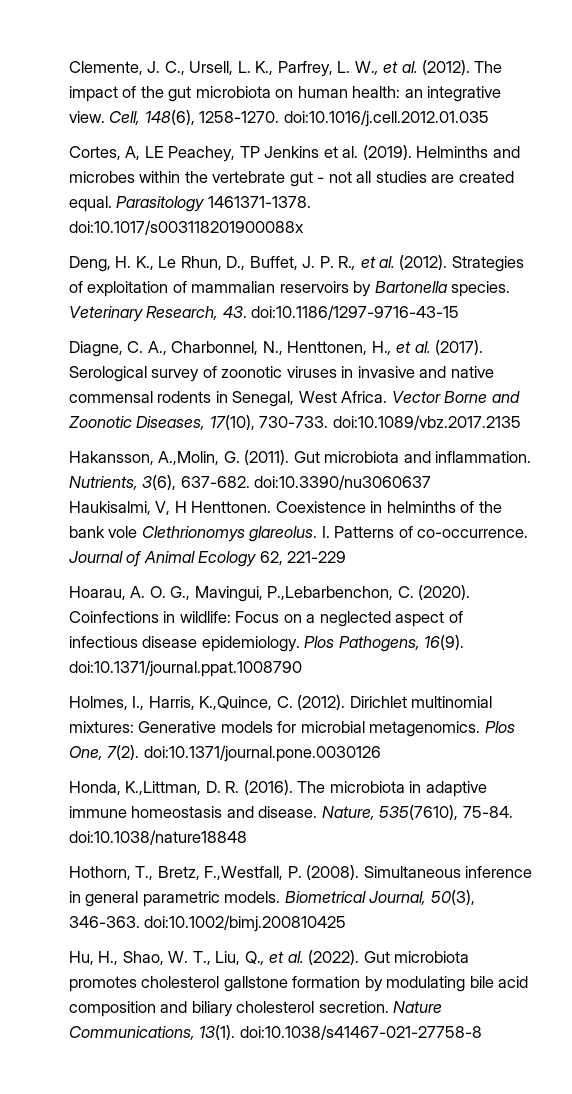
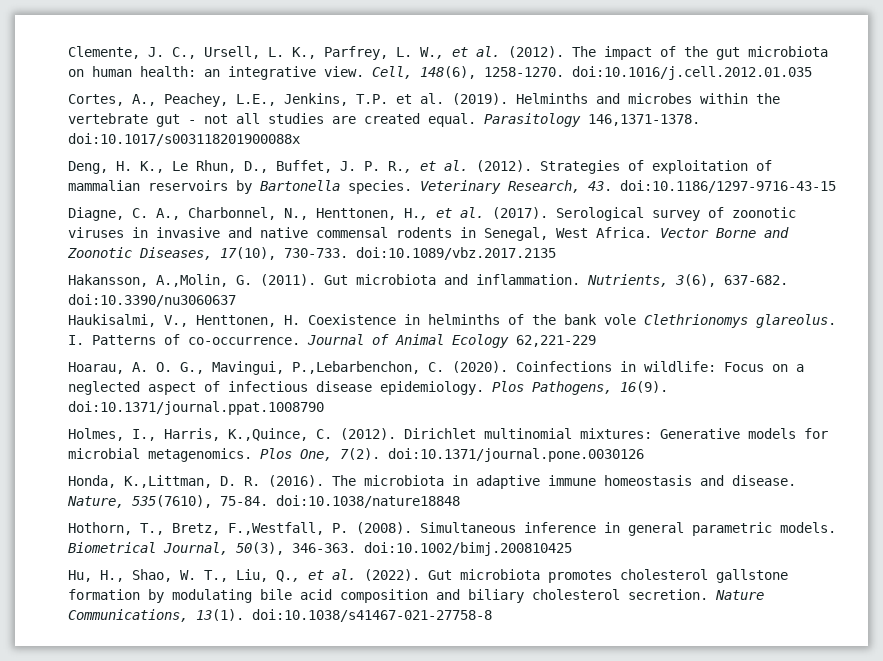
- Cortes, A, LE Peachey, TP Jenkins et al. (2019).
+ Cortes, A., Peachey, L.E., Jenkins, T.P. et al. (2019).
- Parasitology 1461371-1378. doi:10.1017/s003118201900088x
+ Parasitology 146,1371-1378. doi:10.1017/s003118201900088x
- Haukisalmi, V, H Henttonen. Coexistence in helminths of the bank vole Clethrionomys glareolus.
+ Haukisalmi, V., Henttonen, H. Coexistence in helminths of the bank vole Clethrionomys glareolus.
- Journal of Animal Ecology 62, 221-229
+ Journal of Animal Ecology 62,221-229

